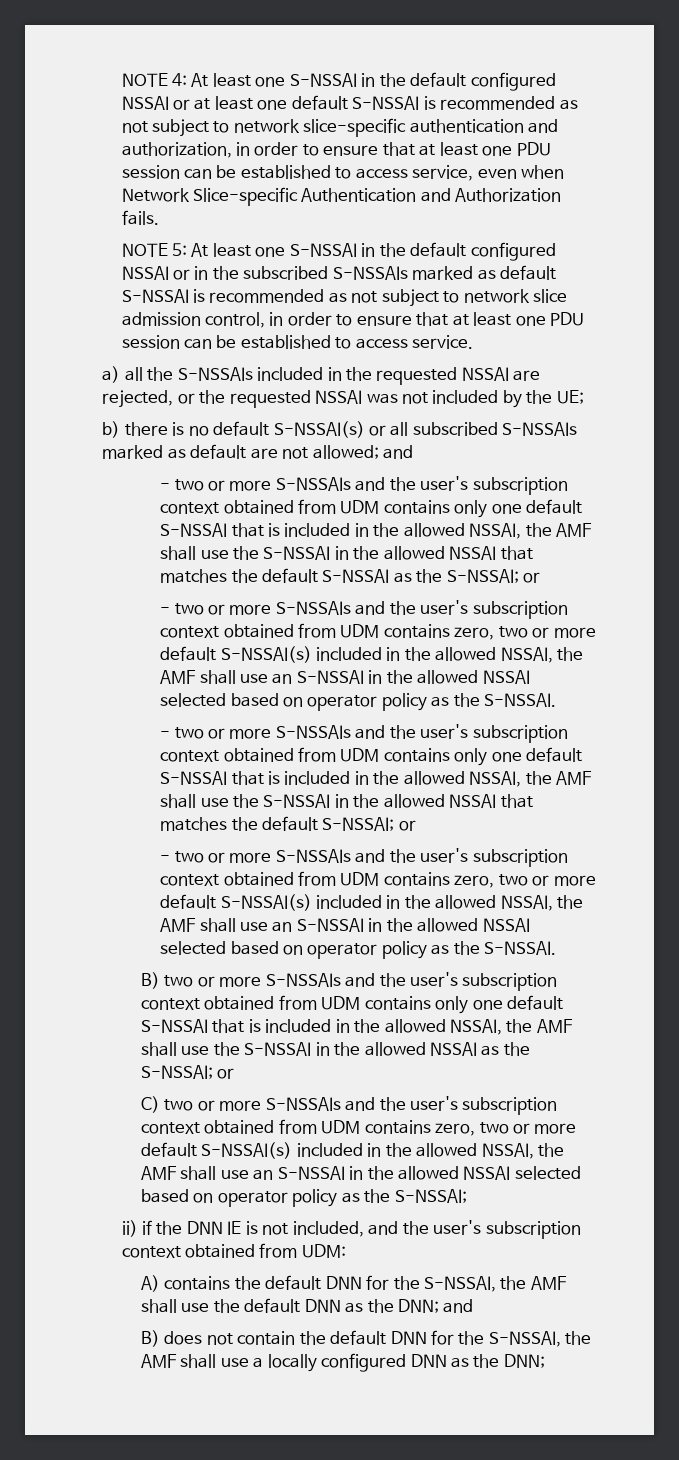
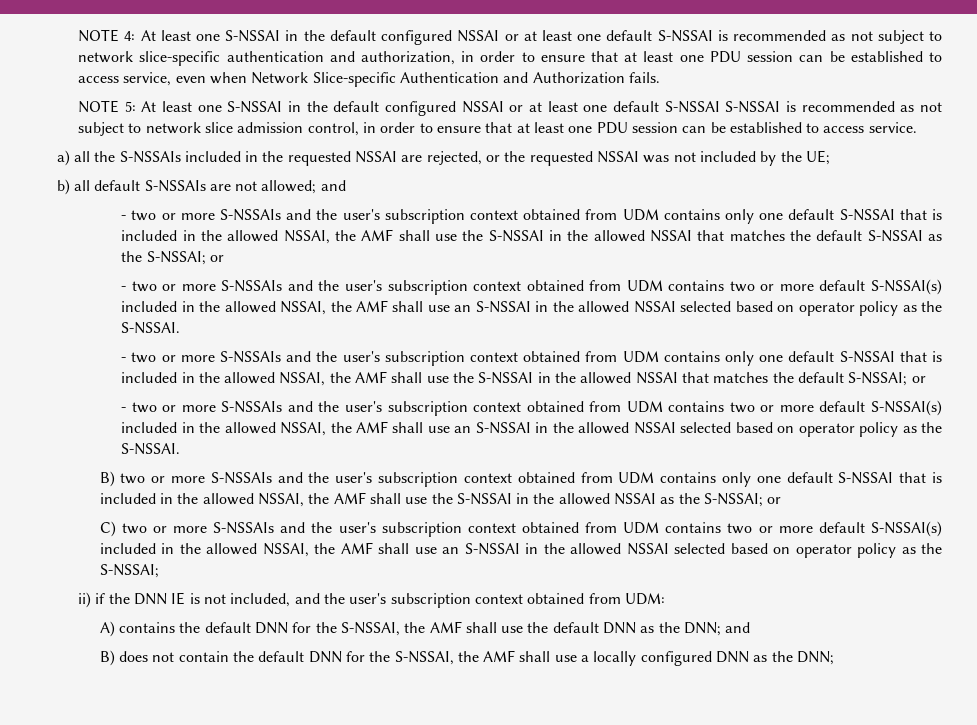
- NOTE 5: At least one S-NSSAI in the default configured NSSAI or in the subscribed S-NSSAIs marked as default S-NSSAI is recommended as not subject to network slice admission control, in order to ensure that at least one PDU session can be established to access service.
+ NOTE 5: At least one S-NSSAI in the default configured NSSAI or at least one default S-NSSAI S-NSSAI is recommended as not subject to network slice admission control, in order to ensure that at least one PDU session can be established to access service.
- b) there is no default S-NSSAI(s) or all subscribed S-NSSAIs marked as default are not allowed; and
+ b) all default S-NSSAIs are not allowed; and
  - two or more S-NSSAIs and the user's subscription context obtained from UDM contains only one default S-NSSAI that is included in the allowed NSSAI, the AMF shall use the S-NSSAI in the allowed NSSAI that matches the default S-NSSAI as the S-NSSAI; or
- - two or more S-NSSAIs and the user's subscription context obtained from UDM contains zero, two or more default S-NSSAI(s) included in the allowed NSSAI, the AMF shall use an S-NSSAI in the allowed NSSAI selected based on operator policy as the S-NSSAI.
+ - two or more S-NSSAIs and the user's subscription context obtained from UDM contains two or more default S-NSSAI(s) included in the allowed NSSAI, the AMF shall use an S-NSSAI in the allowed NSSAI selected based on operator policy as the S-NSSAI.
  - two or more S-NSSAIs and the user's subscription context obtained from UDM contains only one default S-NSSAI that is included in the allowed NSSAI, the AMF shall use the S-NSSAI in the allowed NSSAI that matches the default S-NSSAI; or
- - two or more S-NSSAIs and the user's subscription context obtained from UDM contains zero, two or more default S-NSSAI(s) included in the allowed NSSAI, the AMF shall use an S-NSSAI in the allowed NSSAI selected based on operator policy as the S-NSSAI.
+ - two or more S-NSSAIs and the user's subscription context obtained from UDM contains two or more default S-NSSAI(s) included in the allowed NSSAI, the AMF shall use an S-NSSAI in the allowed NSSAI selected based on operator policy as the S-NSSAI.
- C) two or more S-NSSAIs and the user's subscription context obtained from UDM contains zero, two or more default S-NSSAI(s) included in the allowed NSSAI, the AMF shall use an S-NSSAI in the allowed NSSAI selected based on operator policy as the S-NSSAI;
+ C) two or more S-NSSAIs and the user's subscription context obtained from UDM contains two or more default S-NSSAI(s) included in the allowed NSSAI, the AMF shall use an S-NSSAI in the allowed NSSAI selected based on operator policy as the S-NSSAI;

